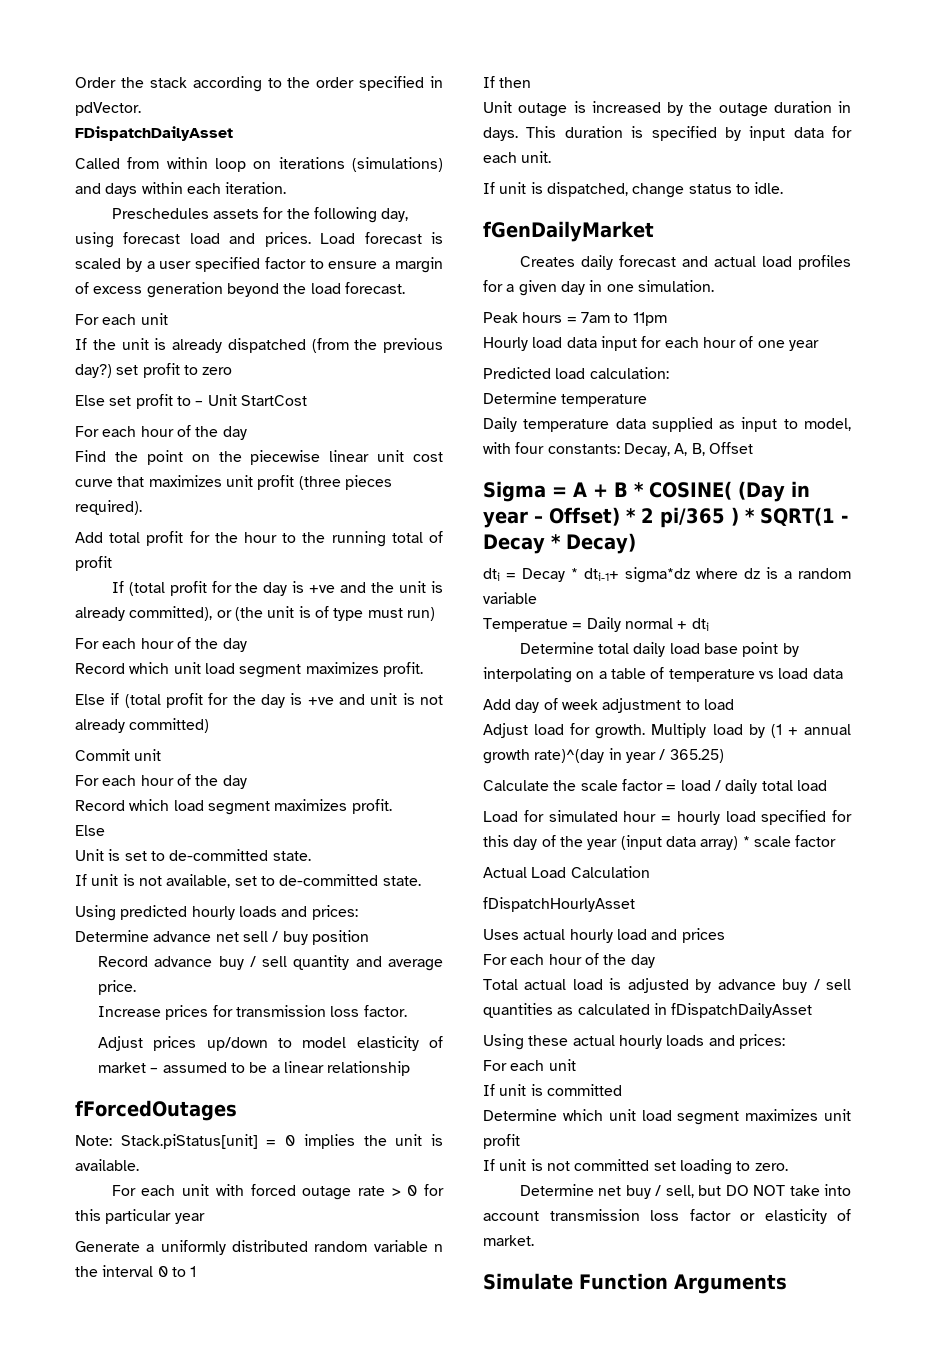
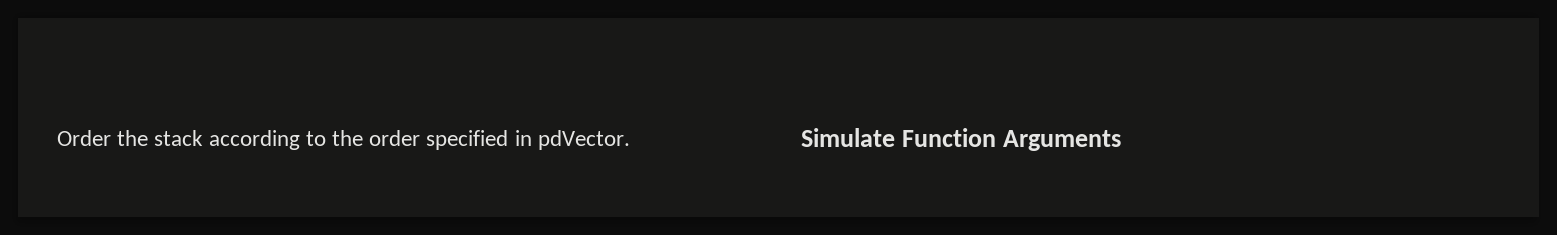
- FDispatchDailyAsset
- Called from within loop on iterations (simulations) and days within each iteration.
- Preschedules assets for the following day, using forecast load and prices. Load forecast is scaled by a user specified factor to ensure a margin of excess generation beyond the load forecast.
- For each unit
- If the unit is already dispatched (from the previous day?) set profit to zero
- Else set profit to – Unit StartCost
- For each hour of the day
- Find the point on the piecewise linear unit cost curve that maximizes unit profit (three pieces required).
- Add total profit for the hour to the running total of profit
- If (total profit for the day is +ve and the unit is already committed), or (the unit is of type must run)
- For each hour of the day
- Record which unit load segment maximizes profit.
- Else if (total profit for the day is +ve and unit is not already committed)
- Commit unit
- For each hour of the day
- Record which load segment maximizes profit.
- Else
- Unit is set to de-committed state.
- If unit is not available, set to de-committed state.
- Using predicted hourly loads and prices:
- Determine advance net sell / buy position
- Record advance buy / sell quantity and average price.
- Increase prices for transmission loss factor.
- Adjust prices up/down to model elasticity of market – assumed to be a linear relationship
- fForcedOutages
- Note: Stack.piStatus[unit] = 0 implies the unit is available.
- For each unit with forced outage rate > 0 for this particular year
- Generate a uniformly distributed random variable n the interval 0 to 1
- If then
- Unit outage is increased by the outage duration in days. This duration is specified by input data for each unit.
- If unit is dispatched, change status to idle.
- fGenDailyMarket
- Creates daily forecast and actual load profiles for a given day in one simulation.
- Peak hours = 7am to 11pm
- Hourly load data input for each hour of one year
- Predicted load calculation:
- Determine temperature
- Daily temperature data supplied as input to model, with four constants: Decay, A, B, Offset
- Sigma = A + B * COSINE( (Day in year – Offset) * 2 pi/365 ) * SQRT(1 - Decay * Decay)
- dti = Decay * dti-1+ sigma*dz where dz is a random variable
- Temperatue = Daily normal + dti
- Determine total daily load base point by interpolating on a table of temperature vs load data
- Add day of week adjustment to load
- Adjust load for growth. Multiply load by (1 + annual growth rate)^(day in year / 365.25)
- Calculate the scale factor = load / daily total load
- Load for simulated hour = hourly load specified for this day of the year (input data array) * scale factor
- Actual Load Calculation
- fDispatchHourlyAsset
- Uses actual hourly load and prices
- For each hour of the day
- Total actual load is adjusted by advance buy / sell quantities as calculated in fDispatchDailyAsset
- Using these actual hourly loads and prices:
- For each unit
- If unit is committed
- Determine which unit load segment maximizes unit profit
- If unit is not committed set loading to zero.
- Determine net buy / sell, but DO NOT take into account transmission loss factor or elasticity of market.

